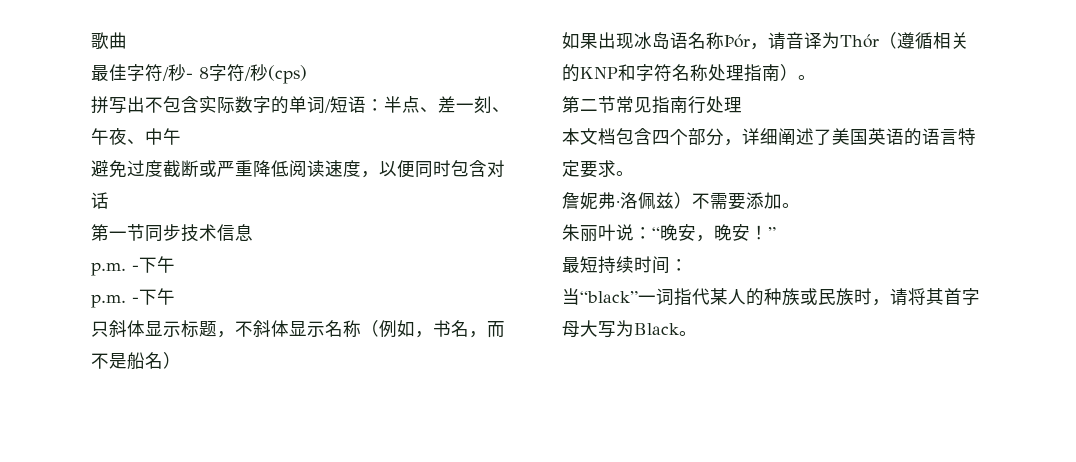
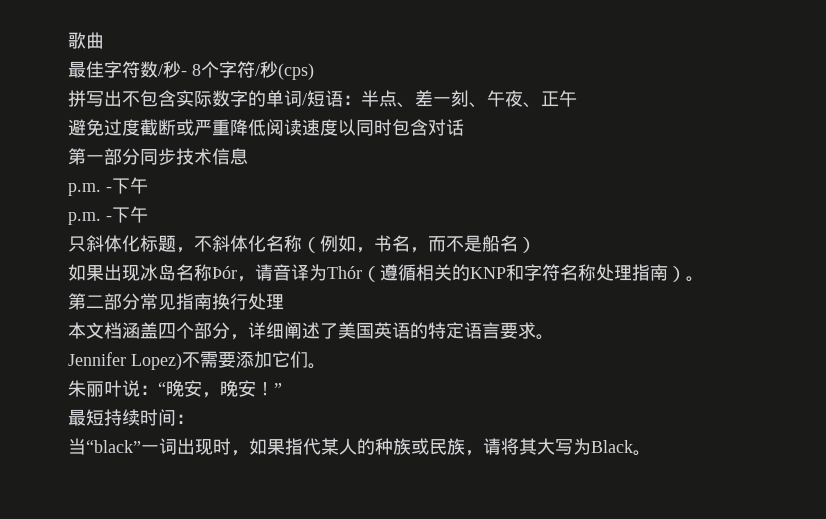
- 最佳字符/秒- 8字符/秒(cps)
+ 最佳字符数/秒- 8个字符/秒(cps)
- 拼写出不包含实际数字的单词/短语：半点、差一刻、午夜、中午
+ 拼写出不包含实际数字的单词/短语：半点、差一刻、午夜、正午
- 避免过度截断或严重降低阅读速度，以便同时包含对话
+ 避免过度截断或严重降低阅读速度以同时包含对话
- 第一节同步技术信息
+ 第一部分同步技术信息
- 只斜体显示标题，不斜体显示名称（例如，书名，而不是船名）
+ 只斜体化标题，不斜体化名称（例如，书名，而不是船名）
- 如果出现冰岛语名称Þór，请音译为Thór（遵循相关的KNP和字符名称处理指南）。
+ 如果出现冰岛名称Þór，请音译为Thór（遵循相关的KNP和字符名称处理指南）。
- 第二节常见指南行处理
+ 第二部分常见指南换行处理
- 本文档包含四个部分，详细阐述了美国英语的语言特定要求。
+ 本文档涵盖四个部分，详细阐述了美国英语的特定语言要求。
- 詹妮弗·洛佩兹）不需要添加。
+ Jennifer Lopez)不需要添加它们。
- 当“black”一词指代某人的种族或民族时，请将其首字母大写为Black。
+ 当“black”一词出现时，如果指代某人的种族或民族，请将其大写为Black。

